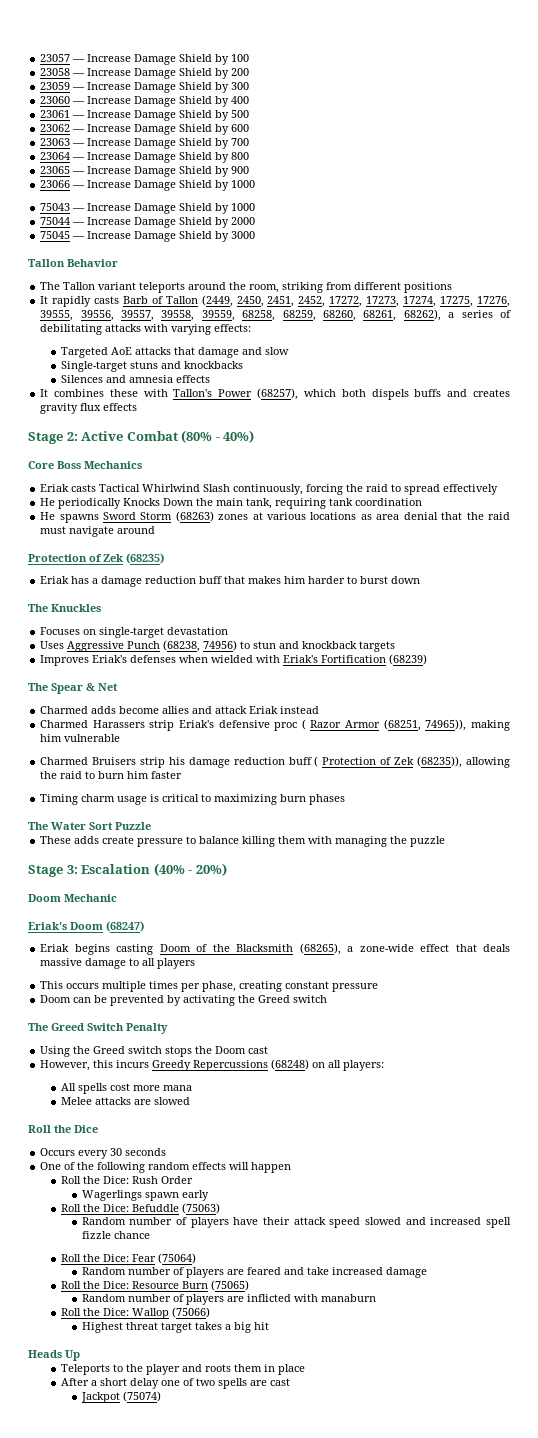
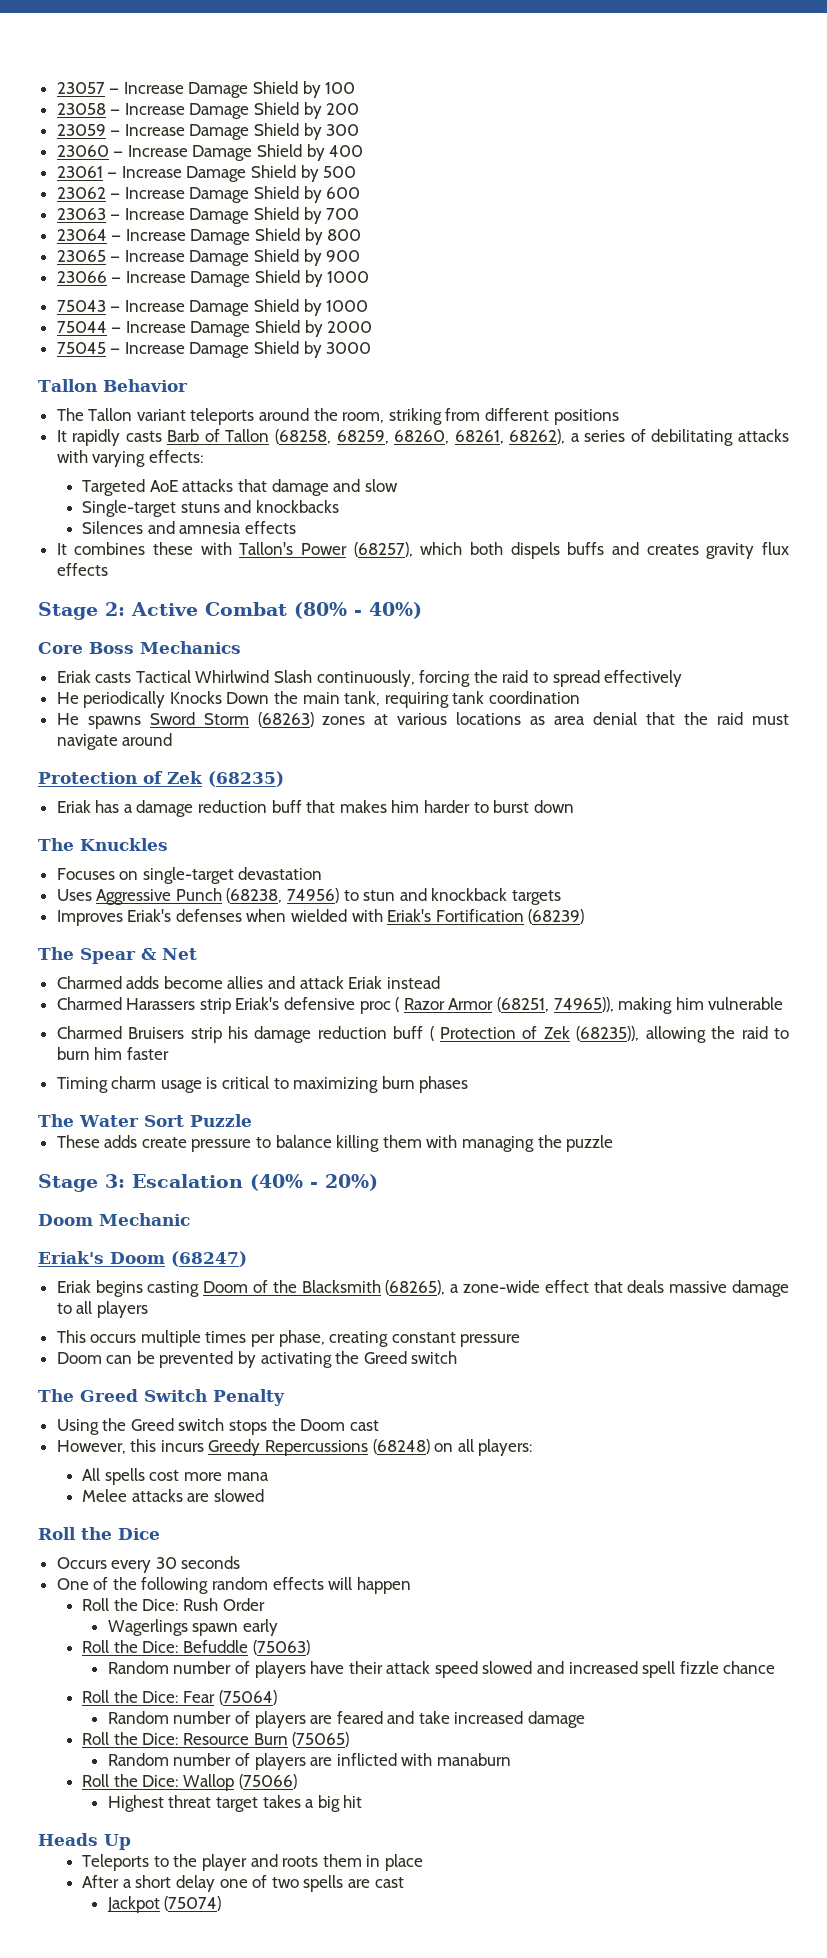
- It rapidly casts Barb of Tallon (2449, 2450, 2451, 2452, 17272, 17273, 17274, 17275, 17276, 39555, 39556, 39557, 39558, 39559, 68258, 68259, 68260, 68261, 68262), a series of debilitating attacks with varying effects:
+ It rapidly casts Barb of Tallon (68258, 68259, 68260, 68261, 68262), a series of debilitating attacks with varying effects:

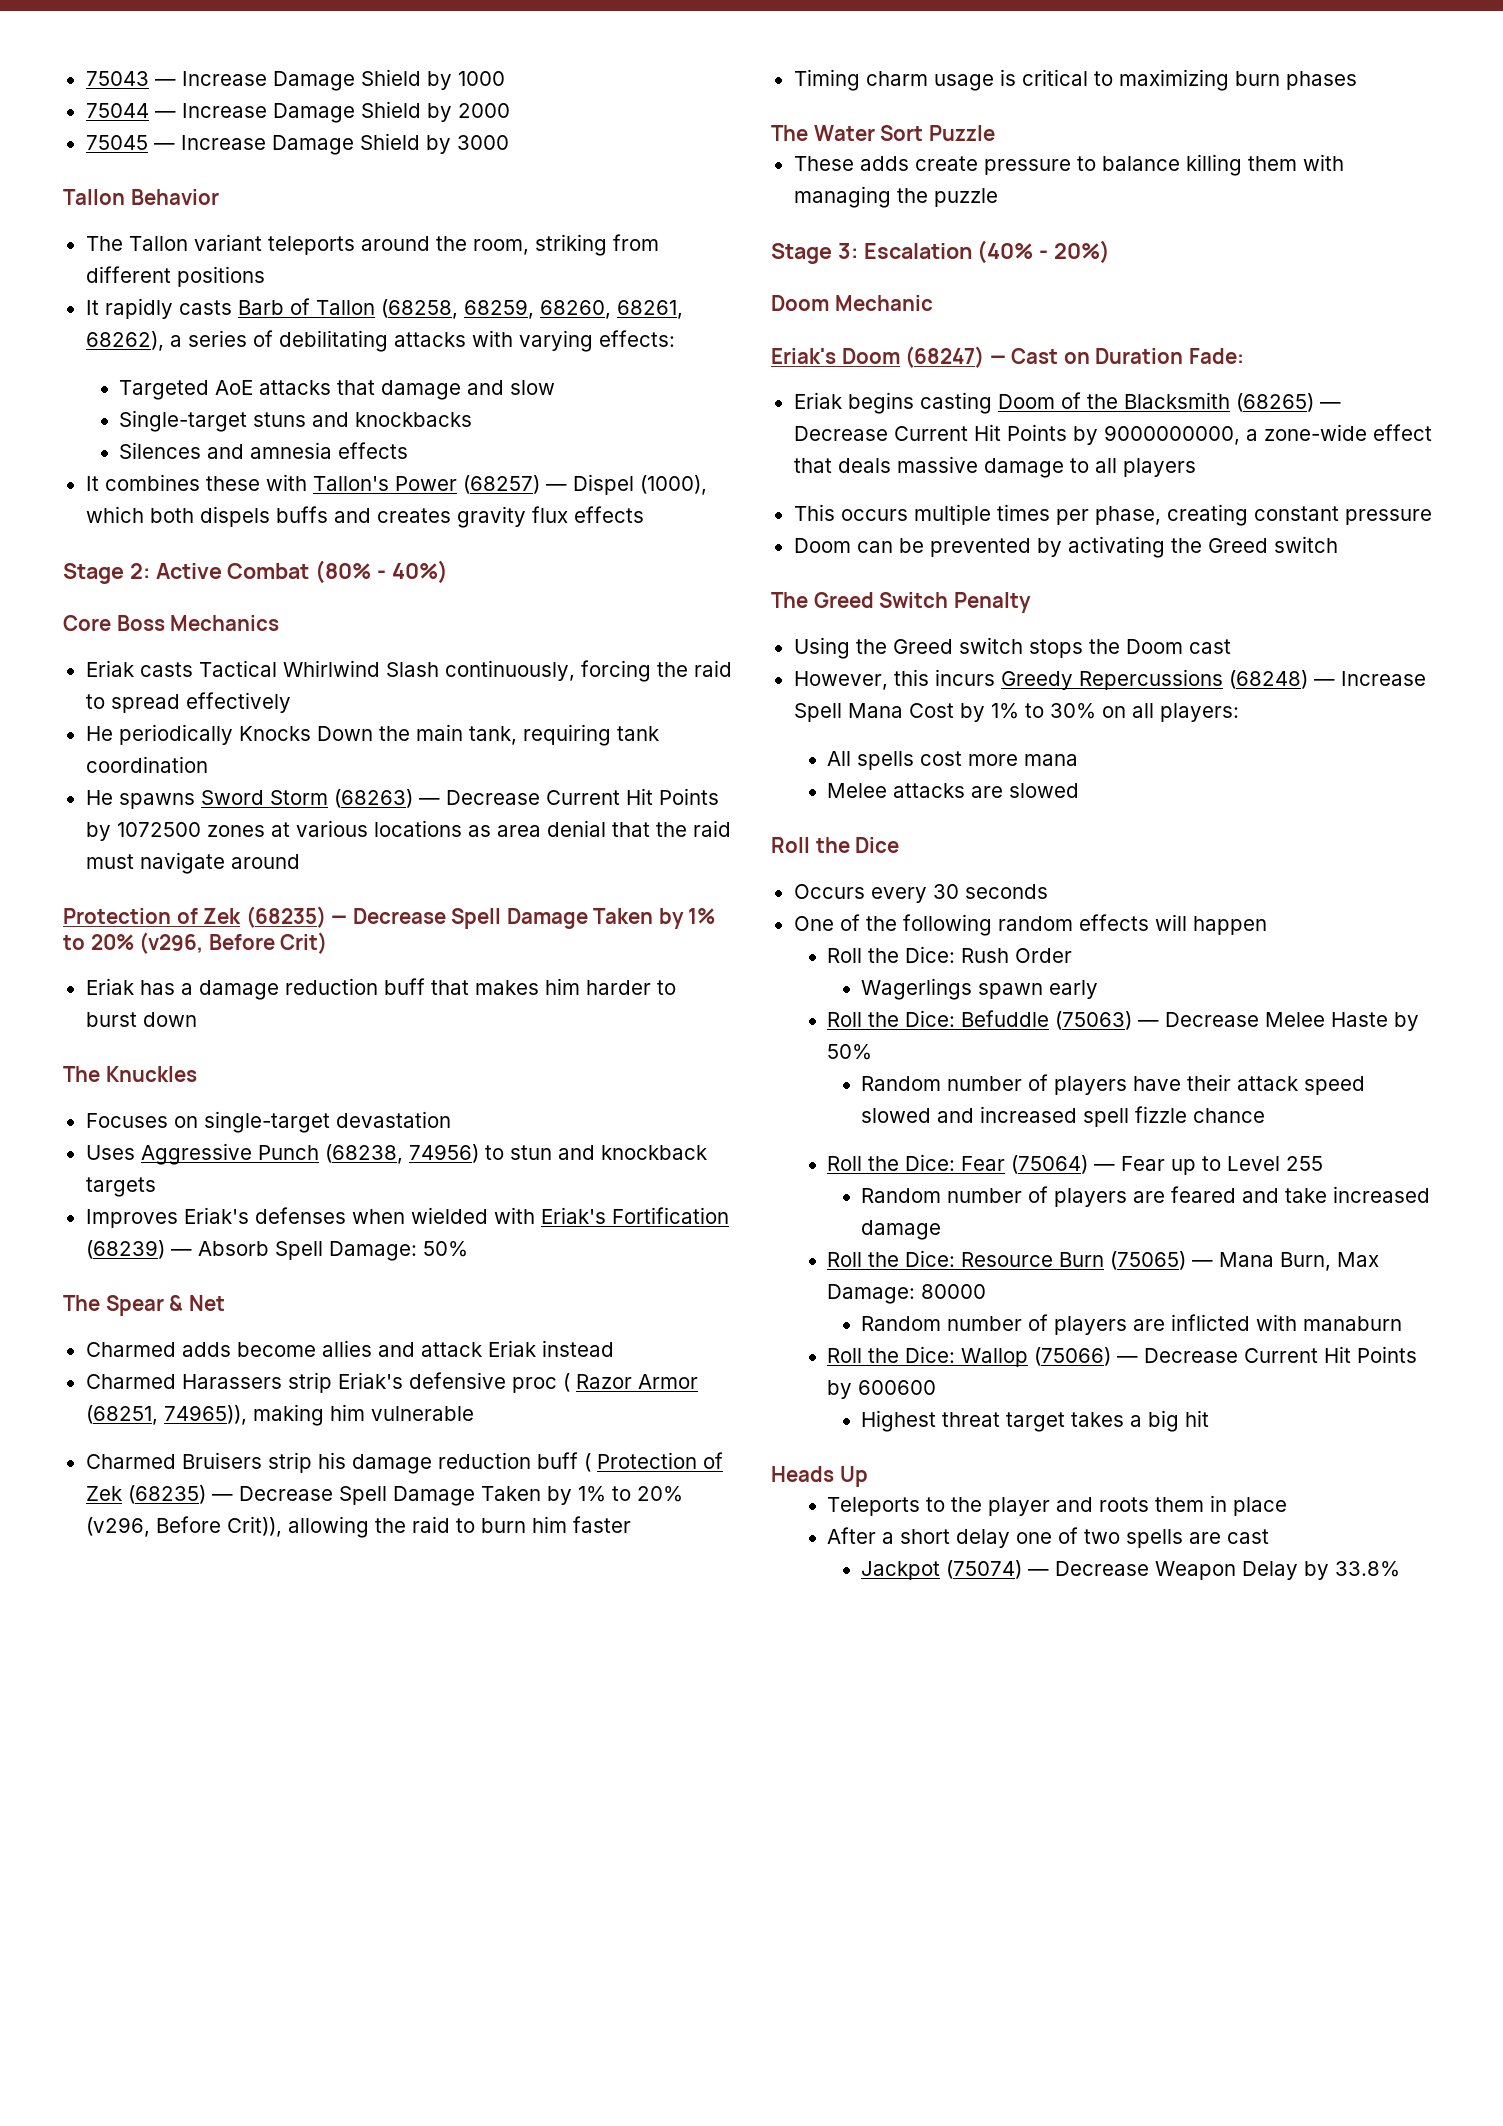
- 23057 — Increase Damage Shield by 100
- 23058 — Increase Damage Shield by 200
- 23059 — Increase Damage Shield by 300
- 23060 — Increase Damage Shield by 400
- 23061 — Increase Damage Shield by 500
- 23062 — Increase Damage Shield by 600
- 23063 — Increase Damage Shield by 700
- 23064 — Increase Damage Shield by 800
- 23065 — Increase Damage Shield by 900
- 23066 — Increase Damage Shield by 1000
- It combines these with Tallon's Power (68257), which both dispels buffs and creates gravity flux effects
+ It combines these with Tallon's Power (68257) — Dispel (1000), which both dispels buffs and creates gravity flux effects
- He spawns Sword Storm (68263) zones at various locations as area denial that the raid must navigate around
+ He spawns Sword Storm (68263) — Decrease Current Hit Points by 1072500 zones at various locations as area denial that the raid must navigate around
- Protection of Zek (68235)
+ Protection of Zek (68235) — Decrease Spell Damage Taken by 1% to 20% (v296, Before Crit)
- Improves Eriak's defenses when wielded with Eriak's Fortification (68239)
+ Improves Eriak's defenses when wielded with Eriak's Fortification (68239) — Absorb Spell Damage: 50%
- Charmed Bruisers strip his damage reduction buff ( Protection of Zek (68235)), allowing the raid to burn him faster
+ Charmed Bruisers strip his damage reduction buff ( Protection of Zek (68235) — Decrease Spell Damage Taken by 1% to 20% (v296, Before Crit)), allowing the raid to burn him faster
- Eriak's Doom (68247)
+ Eriak's Doom (68247) — Cast on Duration Fade:
- Eriak begins casting Doom of the Blacksmith (68265), a zone-wide effect that deals massive damage to all players
+ Eriak begins casting Doom of the Blacksmith (68265) — Decrease Current Hit Points by 9000000000, a zone-wide effect that deals massive damage to all players
- However, this incurs Greedy Repercussions (68248) on all players:
+ However, this incurs Greedy Repercussions (68248) — Increase Spell Mana Cost by 1% to 30% on all players:
- Roll the Dice: Befuddle (75063)
+ Roll the Dice: Befuddle (75063) — Decrease Melee Haste by 50%
- Roll the Dice: Fear (75064)
+ Roll the Dice: Fear (75064) — Fear up to Level 255
- Roll the Dice: Resource Burn (75065)
+ Roll the Dice: Resource Burn (75065) — Mana Burn, Max Damage: 80000
- Roll the Dice: Wallop (75066)
+ Roll the Dice: Wallop (75066) — Decrease Current Hit Points by 600600
- Jackpot (75074)
+ Jackpot (75074) — Decrease Weapon Delay by 33.8%

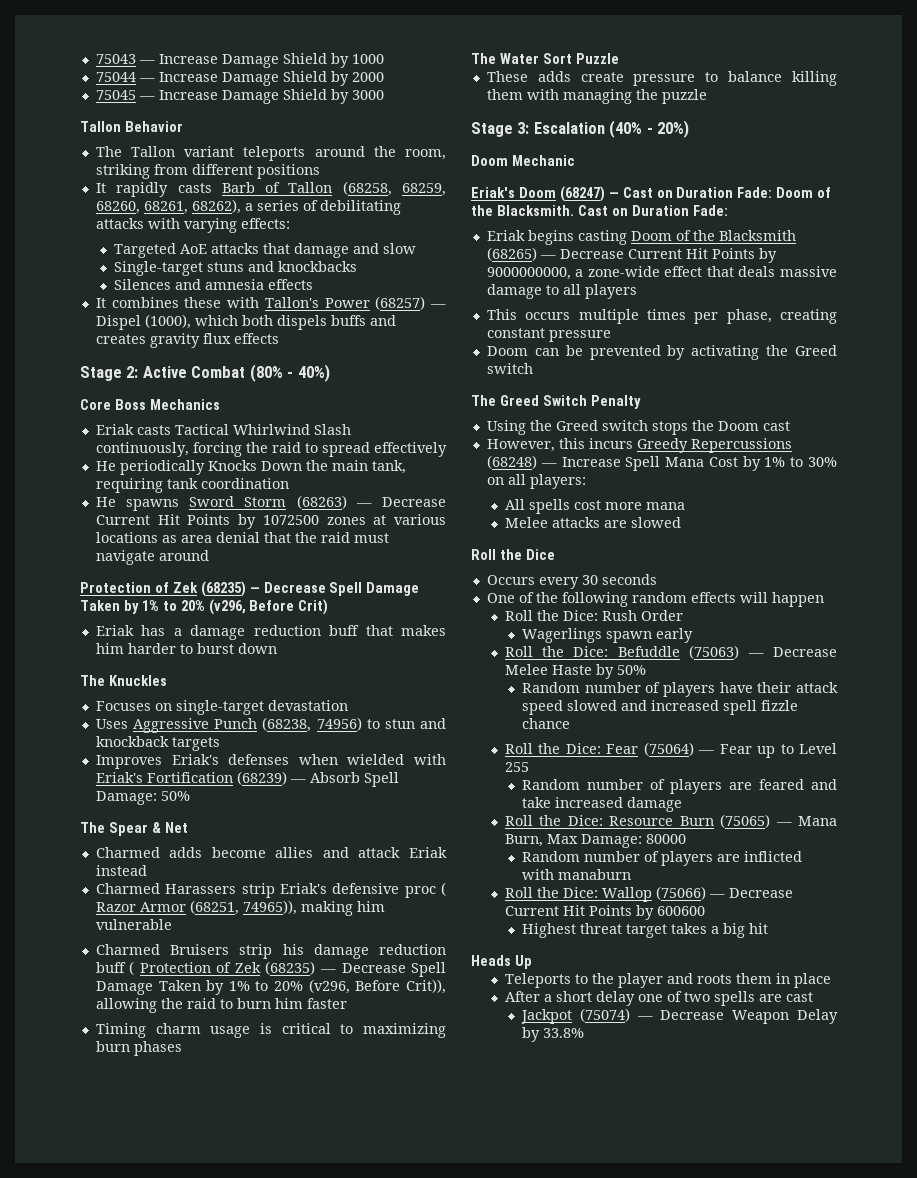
- Eriak's Doom (68247) — Cast on Duration Fade:
+ Eriak's Doom (68247) — Cast on Duration Fade: Doom of the Blacksmith. Cast on Duration Fade:

